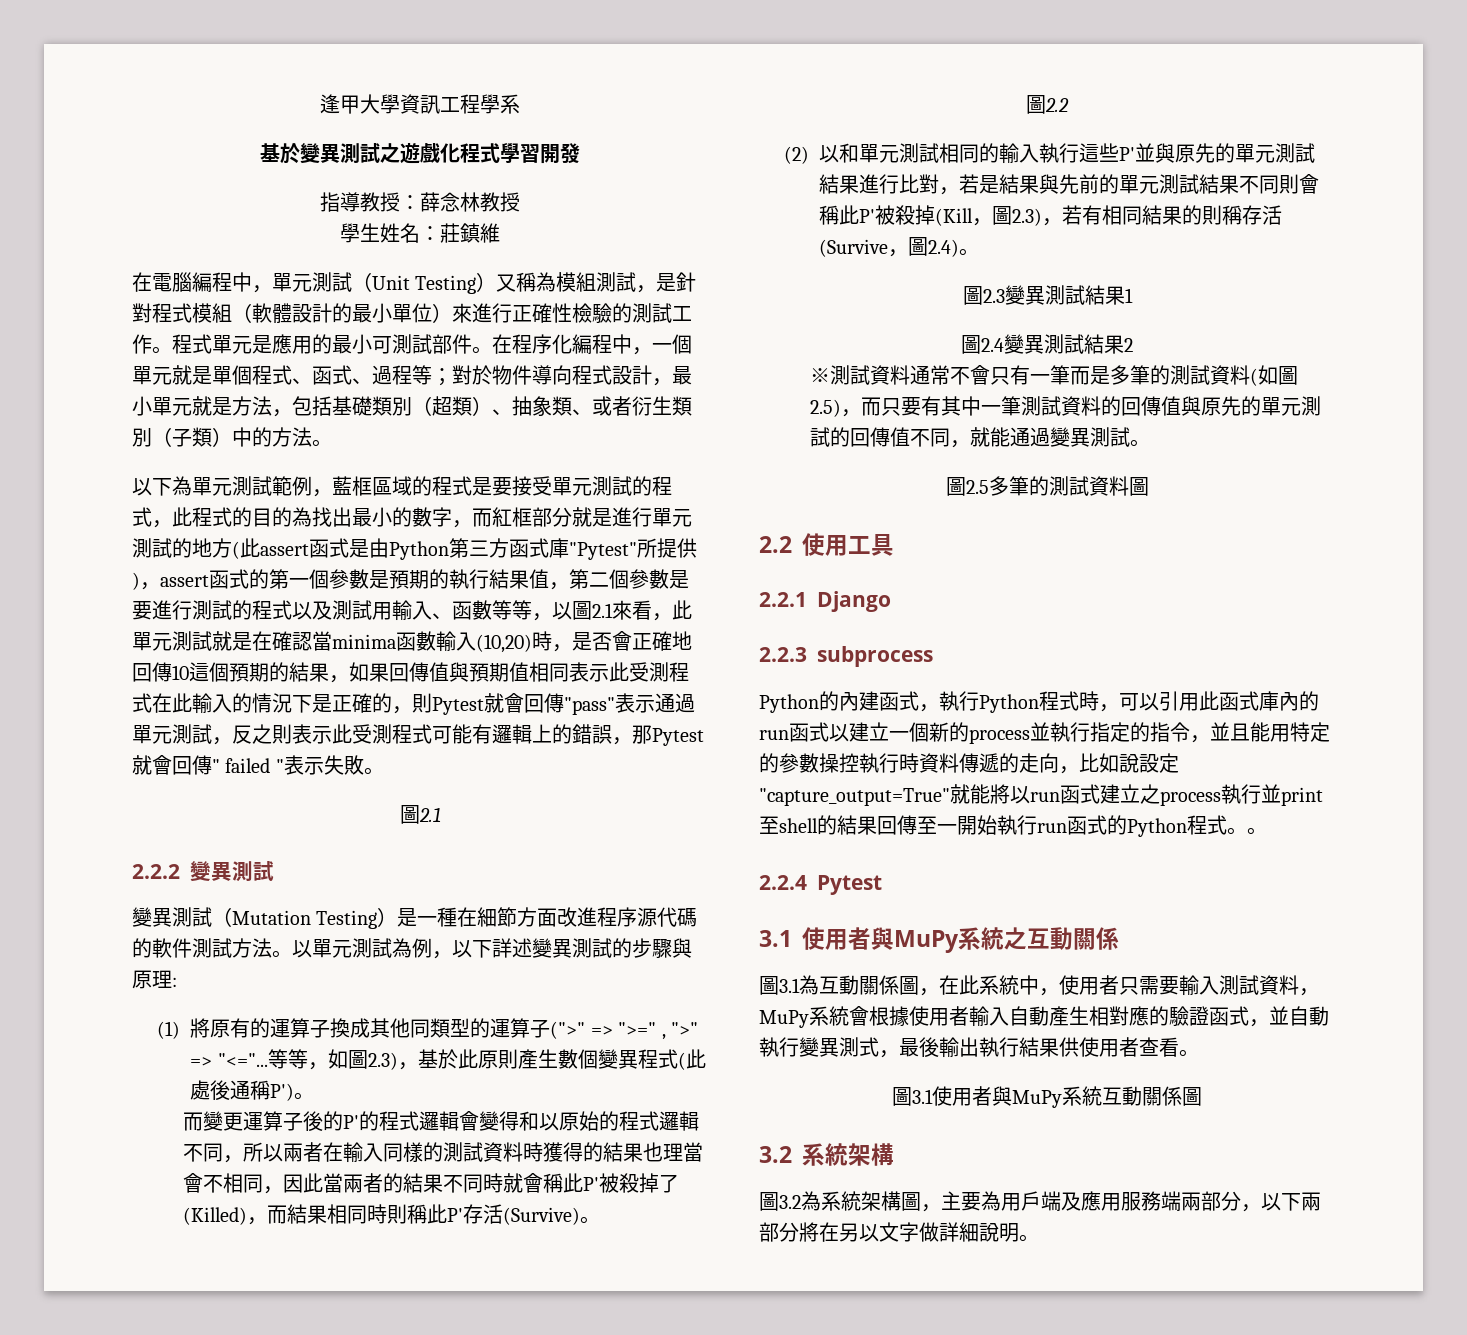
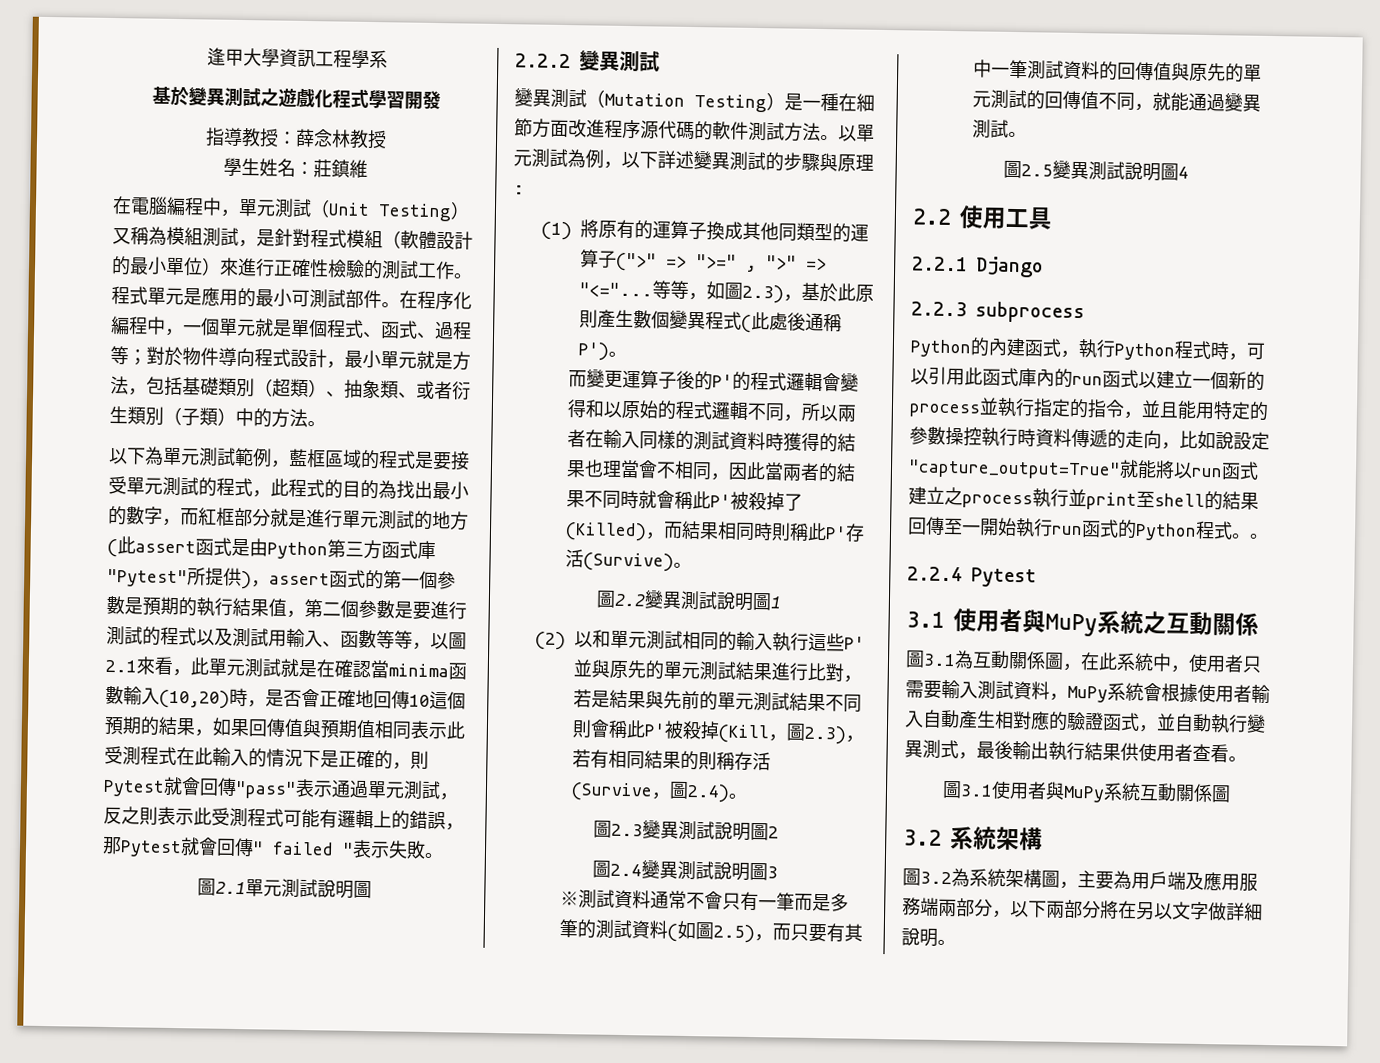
  以下為單元測試範例，藍框區域的程式是要接受單元測試的程式，此程式的目的為找出最小的數字，而紅框部分就是進行單元測試的地方(此assert函式是由Python第三方函式庫"Pytest"所提供)，assert函式的第一個參數是預期的執行結果值，第二個參數是要進行測試的程式以及測試用輸入、函數等等，以圖2.1來看，此單元測試就是在確認當minima函數輸入(10,20)時，是否會正確地回傳10這個預期的結果，如果回傳值與預期值相同表示此受測程式在此輸入的情況下是正確的，則Pytest就會回傳"pass"表示通過單元測試，反之則表示此受測程式可能有邏輯上的錯誤，那Pytest就會回傳" failed "表示失敗。
- 圖2.1
+ 圖2.1單元測試說明圖
- 圖2.2
+ 圖2.2變異測試說明圖1
- 圖2.3變異測試結果1
+ 圖2.3變異測試說明圖2
- 圖2.4變異測試結果2
+ 圖2.4變異測試說明圖3
- 圖2.5多筆的測試資料圖
+ 圖2.5變異測試說明圖4

